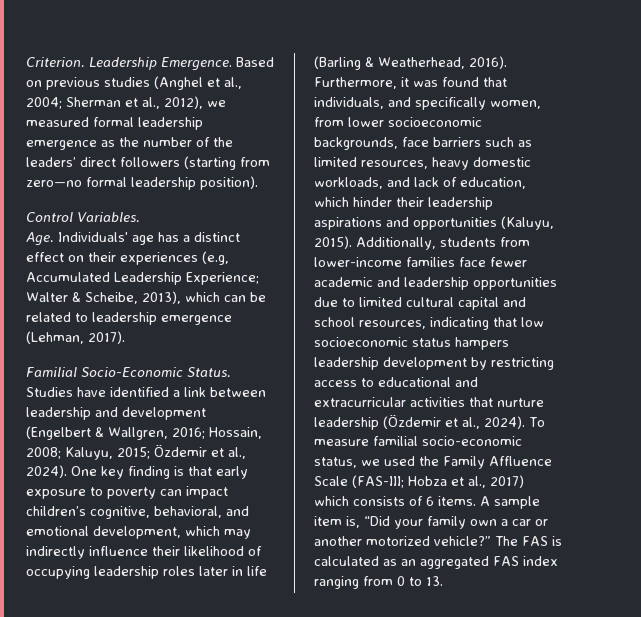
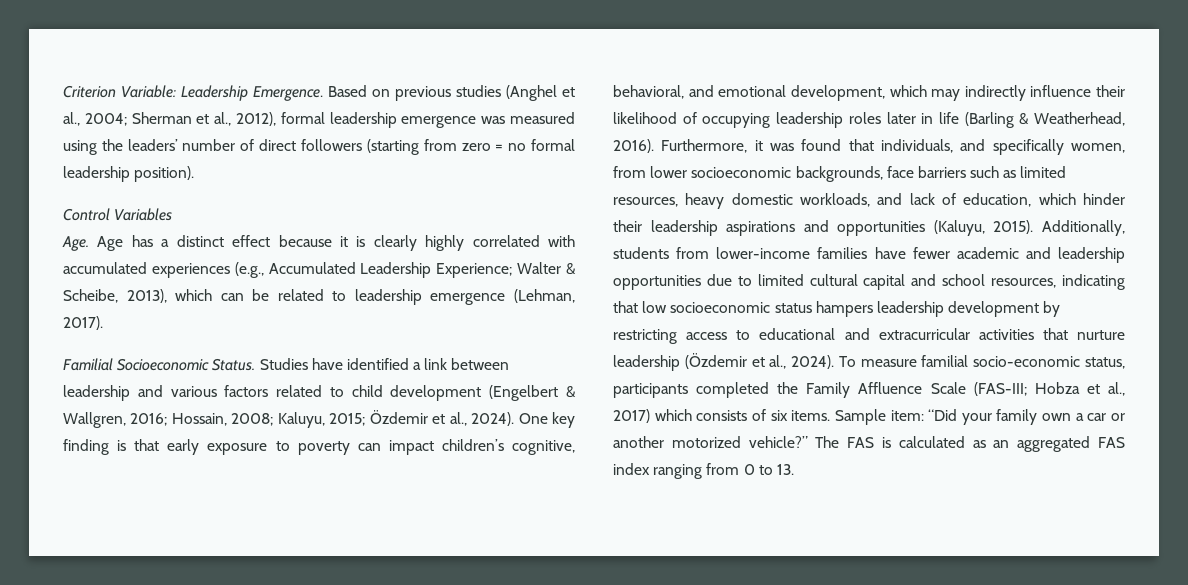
- Criterion. Leadership Emergence.
+ Criterion Variable: Leadership Emergence.
- Based on previous studies (Anghel et al., 2004; Sherman et al., 2012), we measured formal leadership emergence as the number of the leaders’ direct followers (starting from zero—no formal leadership position).
+ Based on previous studies (Anghel et al., 2004; Sherman et al., 2012), formal leadership emergence was measured using the leaders’ number of direct followers (starting from zero = no formal leadership position).
- Control Variables.
+ Control Variables
- Age. Individuals' age has a distinct effect on their experiences (e.g, Accumulated Leadership Experience; Walter & Scheibe, 2013), which can be related to leadership emergence (Lehman, 2017).
+ Age. Age has a distinct effect because it is clearly highly correlated with accumulated experiences (e.g., Accumulated Leadership Experience; Walter & Scheibe, 2013), which can be related to leadership emergence (Lehman, 2017).
- Familial Socio-Economic Status.
+ Familial Socioeconomic Status.
- Studies have identified a link between leadership and development (Engelbert & Wallgren, 2016; Hossain, 2008; Kaluyu, 2015; Özdemir et al., 2024).
+ Studies have identified a link between leadership and various factors related to child development (Engelbert & Wallgren, 2016; Hossain, 2008; Kaluyu, 2015; Özdemir et al., 2024).
- Additionally, students from lower-income families face fewer academic and leadership opportunities due to limited cultural capital and school resources, indicating that low socioeconomic status hampers leadership development by restricting access to educational and extracurricular activities that nurture leadership (Özdemir et al., 2024).
+ Additionally, students from lower-income families have fewer academic and leadership opportunities due to limited cultural capital and school resources, indicating that low socioeconomic status hampers leadership development by restricting access to educational and extracurricular activities that nurture leadership (Özdemir et al., 2024).
- To measure familial socio-economic status, we used the Family Affluence Scale (FAS-III; Hobza et al., 2017) which consists of 6 items. A sample item is, “Did your family own a car or another motorized vehicle?”
+ To measure familial socio-economic status, participants completed the Family Affluence Scale (FAS-III; Hobza et al., 2017) which consists of six items. Sample item: “Did your family own a car or another motorized vehicle?”

